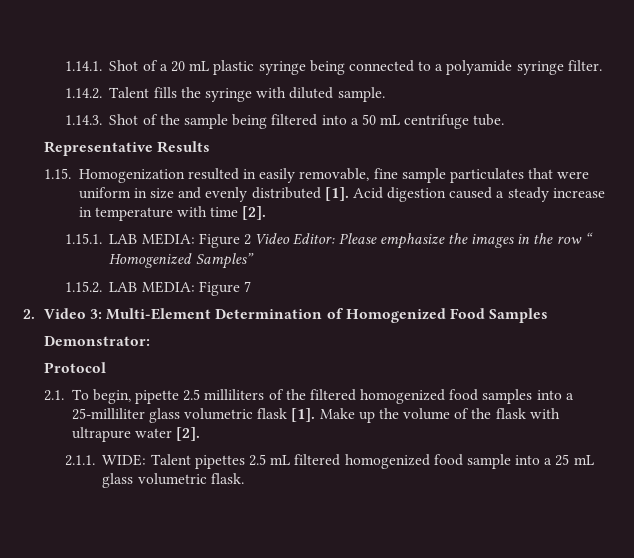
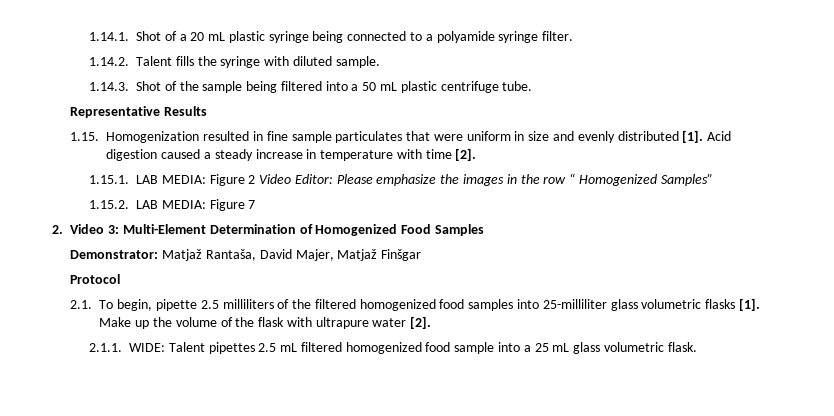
- 1.14.3. Shot of the sample being filtered into a 50 mL centrifuge tube.
+ 1.14.3. Shot of the sample being filtered into a 50 mL plastic centrifuge tube.
- 1.15. Homogenization resulted in easily removable, fine sample particulates that were uniform in size and evenly distributed [1].
+ 1.15. Homogenization resulted in fine sample particulates that were uniform in size and evenly distributed [1].
- Demonstrator:
+ Demonstrator: Matjaž Rantaša, David Majer, Matjaž Finšgar
- 2.1. To begin, pipette 2.5 milliliters of the filtered homogenized food samples into a 25-milliliter glass volumetric flask [1].
+ 2.1. To begin, pipette 2.5 milliliters of the filtered homogenized food samples into 25-milliliter glass volumetric flasks [1].

